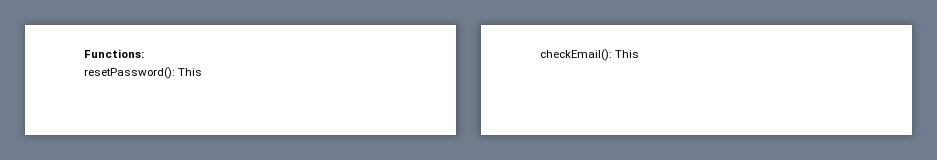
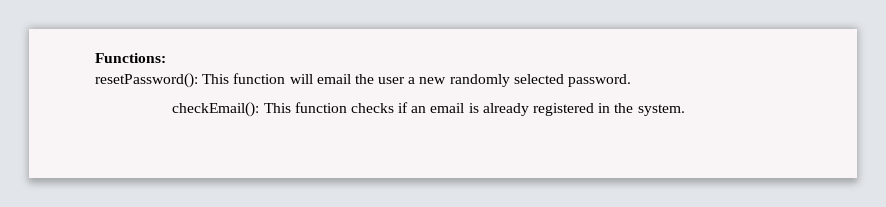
- resetPassword(): This
- checkEmail(): This
+ resetPassword(): This function will email the user a new randomly selected password.
+ checkEmail(): This function checks if an email is already registered in the system.

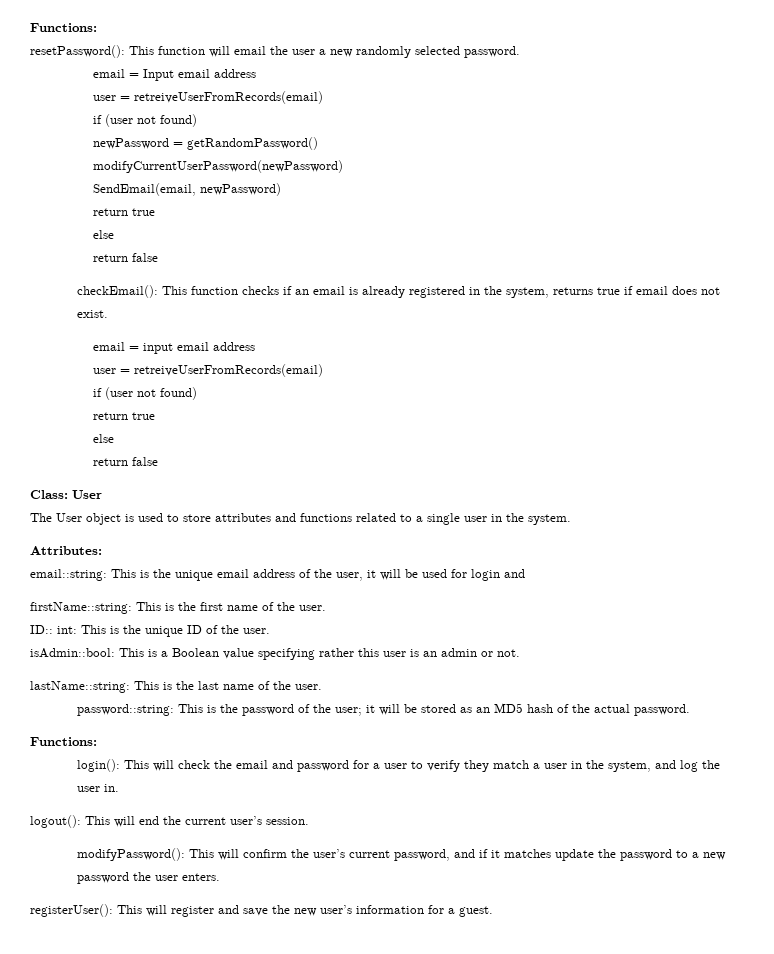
+ email = Input email address
+ user = retreiveUserFromRecords(email)
+ if (user not found)
+ newPassword = getRandomPassword()
+ modifyCurrentUserPassword(newPassword)
+ SendEmail(email, newPassword)
+ return true
+ else
+ return false
- checkEmail(): This function checks if an email is already registered in the system.
+ checkEmail(): This function checks if an email is already registered in the system, returns true if email does not exist.
+ email = input email address
+ user = retreiveUserFromRecords(email)
+ if (user not found)
+ return true
+ else
+ return false
+ Class: User
+ The User object is used to store attributes and functions related to a single user in the system.
+ Attributes:
+ email::string: This is the unique email address of the user, it will be used for login and
+ firstName::string: This is the first name of the user.
+ ID:: int: This is the unique ID of the user.
+ isAdmin::bool: This is a Boolean value specifying rather this user is an admin or not.
+ lastName::string: This is the last name of the user.
+ password::string: This is the password of the user; it will be stored as an MD5 hash of the actual password.
+ Functions:
+ login(): This will check the email and password for a user to verify they match a user in the system, and log the user in.
+ logout(): This will end the current user’s session.
+ modifyPassword(): This will confirm the user’s current password, and if it matches update the password to a new password the user enters.
+ registerUser(): This will register and save the new user’s information for a guest.

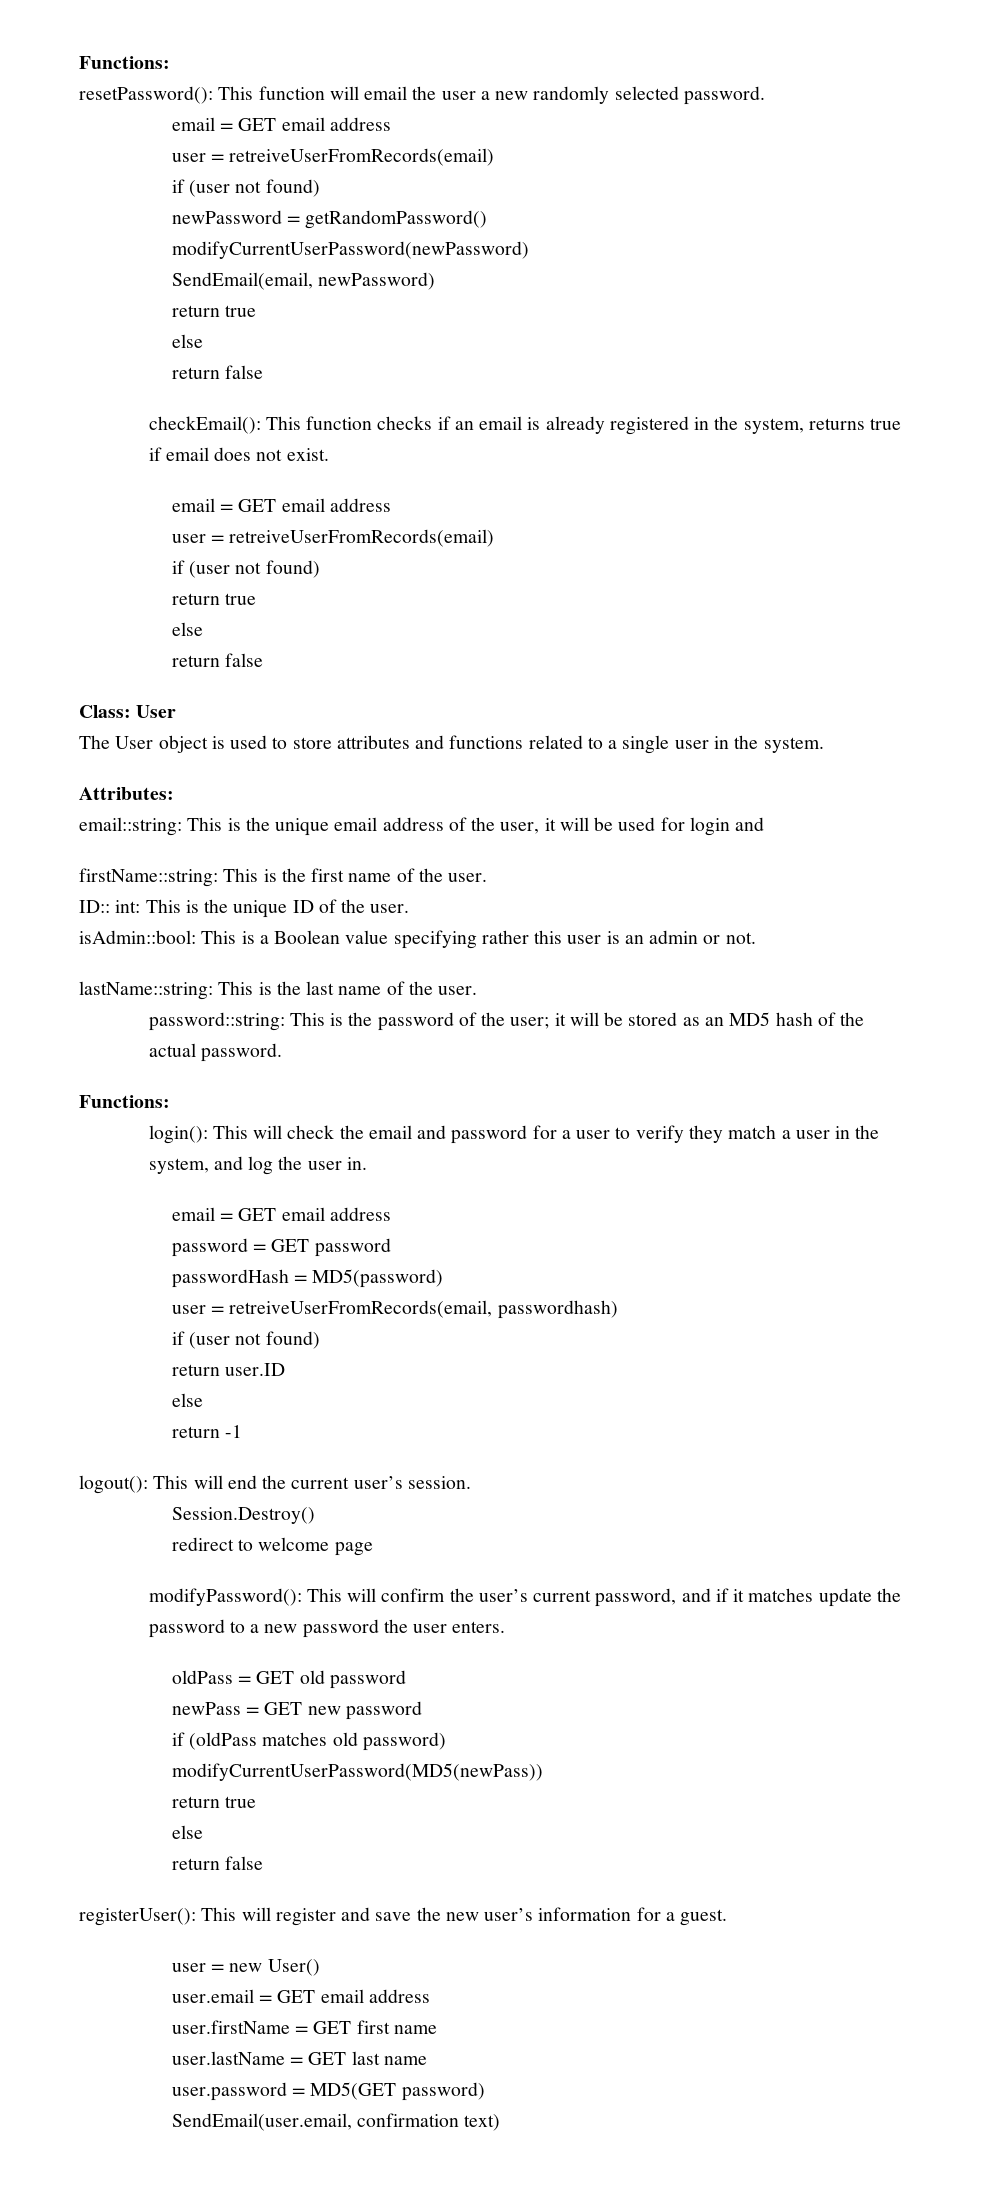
  resetPassword(): This function will email the user a new randomly selected password.
- email = Input email address
+ email = GET email address
  checkEmail(): This function checks if an email is already registered in the system, returns true if email does not exist.
- email = input email address
+ email = GET email address
  login(): This will check the email and password for a user to verify they match a user in the system, and log the user in.
+ email = GET email address
+ password = GET password
+ passwordHash = MD5(password)
+ user = retreiveUserFromRecords(email, passwordhash)
+ if (user not found)
+ return user.ID
+ else
+ return -1
+ Session.Destroy()
+ redirect to welcome page
+ oldPass = GET old password
+ newPass = GET new password
+ if (oldPass matches old password)
+ modifyCurrentUserPassword(MD5(newPass))
+ return true
+ else
+ return false
+ user = new User()
+ user.email = GET email address
+ user.firstName = GET first name
+ user.lastName = GET last name
+ user.password = MD5(GET password)
+ SendEmail(user.email, confirmation text)

